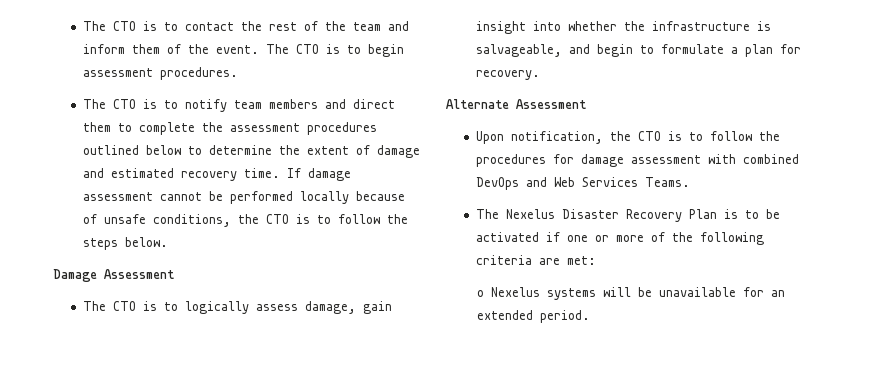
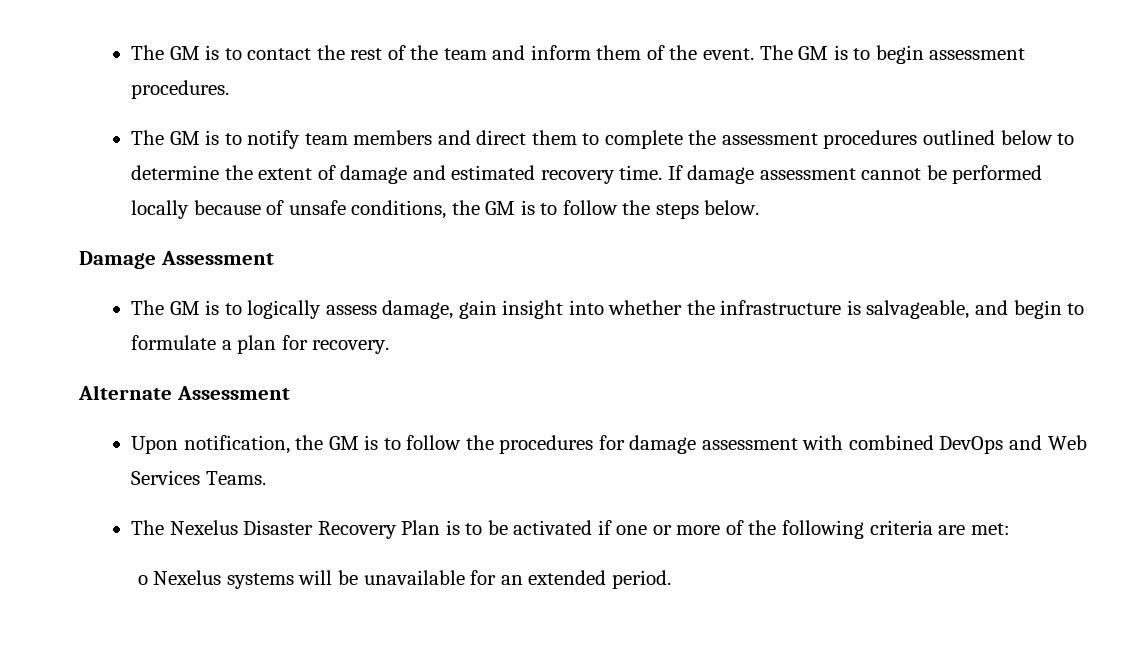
- The CTO is to contact the rest of the team and inform them of the event.
+ The GM is to contact the rest of the team and inform them of the event.
- The CTO is to begin assessment procedures.
+ The GM is to begin assessment procedures.
- The CTO is to notify team members and direct them to complete the assessment procedures outlined below to determine the extent of damage and estimated recovery time.
+ The GM is to notify team members and direct them to complete the assessment procedures outlined below to determine the extent of damage and estimated recovery time.
- If damage assessment cannot be performed locally because of unsafe conditions, the CTO is to follow the steps below.
+ If damage assessment cannot be performed locally because of unsafe conditions, the GM is to follow the steps below.
- The CTO is to logically assess damage, gain insight into whether the infrastructure is salvageable, and begin to formulate a plan for recovery.
+ The GM is to logically assess damage, gain insight into whether the infrastructure is salvageable, and begin to formulate a plan for recovery.
- Upon notification, the CTO is to follow the procedures for damage assessment with combined DevOps and Web Services Teams.
+ Upon notification, the GM is to follow the procedures for damage assessment with combined DevOps and Web Services Teams.

